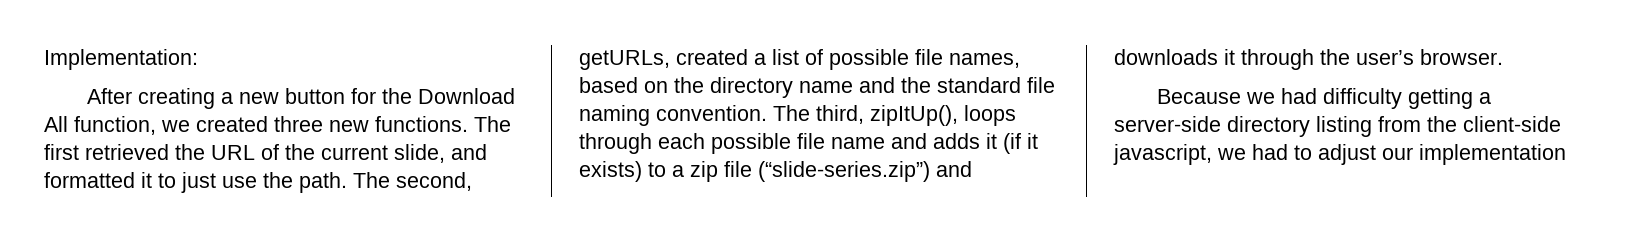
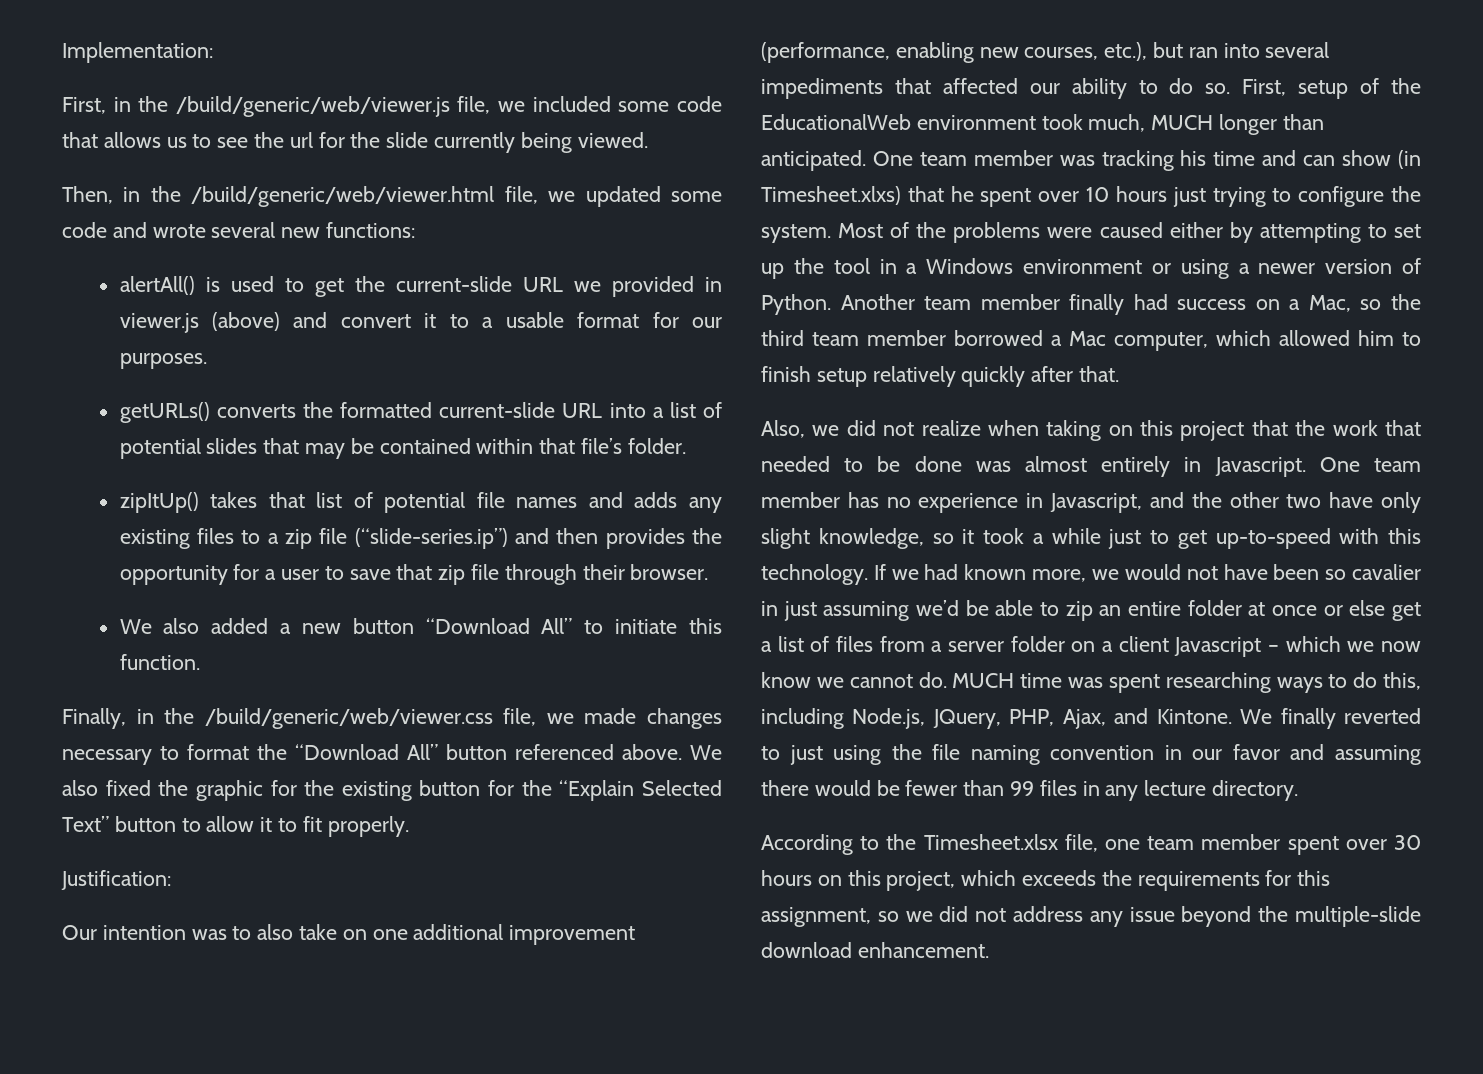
- After creating a new button for the Download All function, we created three new functions. The first retrieved the URL of the current slide, and formatted it to just use the path. The second, getURLs, created a list of possible file names, based on the directory name and the standard file naming convention. The third, zipItUp(), loops through each possible file name and adds it (if it exists) to a zip file (“slide-series.zip”) and downloads it through the user’s browser.
- Because we had difficulty getting a server-side directory listing from the client-side javascript, we had to adjust our implementation
+ First, in the /build/generic/web/viewer.js file, we included some code that allows us to see the url for the slide currently being viewed.
+ Then, in the /build/generic/web/viewer.html file, we updated some code and wrote several new functions:
+ alertAll() is used to get the current-slide URL we provided in viewer.js (above) and convert it to a usable format for our purposes.
+ getURLs() converts the formatted current-slide URL into a list of potential slides that may be contained within that file’s folder.
+ zipItUp() takes that list of potential file names and adds any existing files to a zip file (“slide-series.ip”) and then provides the opportunity for a user to save that zip file through their browser.
+ We also added a new button “Download All” to initiate this function.
+ Finally, in the /build/generic/web/viewer.css file, we made changes necessary to format the “Download All” button referenced above. We also fixed the graphic for the existing button for the “Explain Selected Text” button to allow it to fit properly.
+ Justification:
+ Our intention was to also take on one additional improvement (performance, enabling new courses, etc.), but ran into several impediments that affected our ability to do so. First, setup of the EducationalWeb environment took much, MUCH longer than anticipated. One team member was tracking his time and can show (in Timesheet.xlxs) that he spent over 10 hours just trying to configure the system. Most of the problems were caused either by attempting to set up the tool in a Windows environment or using a newer version of Python. Another team member finally had success on a Mac, so the third team member borrowed a Mac computer, which allowed him to finish setup relatively quickly after that.
+ Also, we did not realize when taking on this project that the work that needed to be done was almost entirely in Javascript. One team member has no experience in Javascript, and the other two have only slight knowledge, so it took a while just to get up-to-speed with this technology. If we had known more, we would not have been so cavalier in just assuming we’d be able to zip an entire folder at once or else get a list of files from a server folder on a client Javascript – which we now know we cannot do. MUCH time was spent researching ways to do this, including Node.js, JQuery, PHP, Ajax, and Kintone. We finally reverted to just using the file naming convention in our favor and assuming there would be fewer than 99 files in any lecture directory.
+ According to the Timesheet.xlsx file, one team member spent over 30 hours on this project, which exceeds the requirements for this assignment, so we did not address any issue beyond the multiple-slide download enhancement.

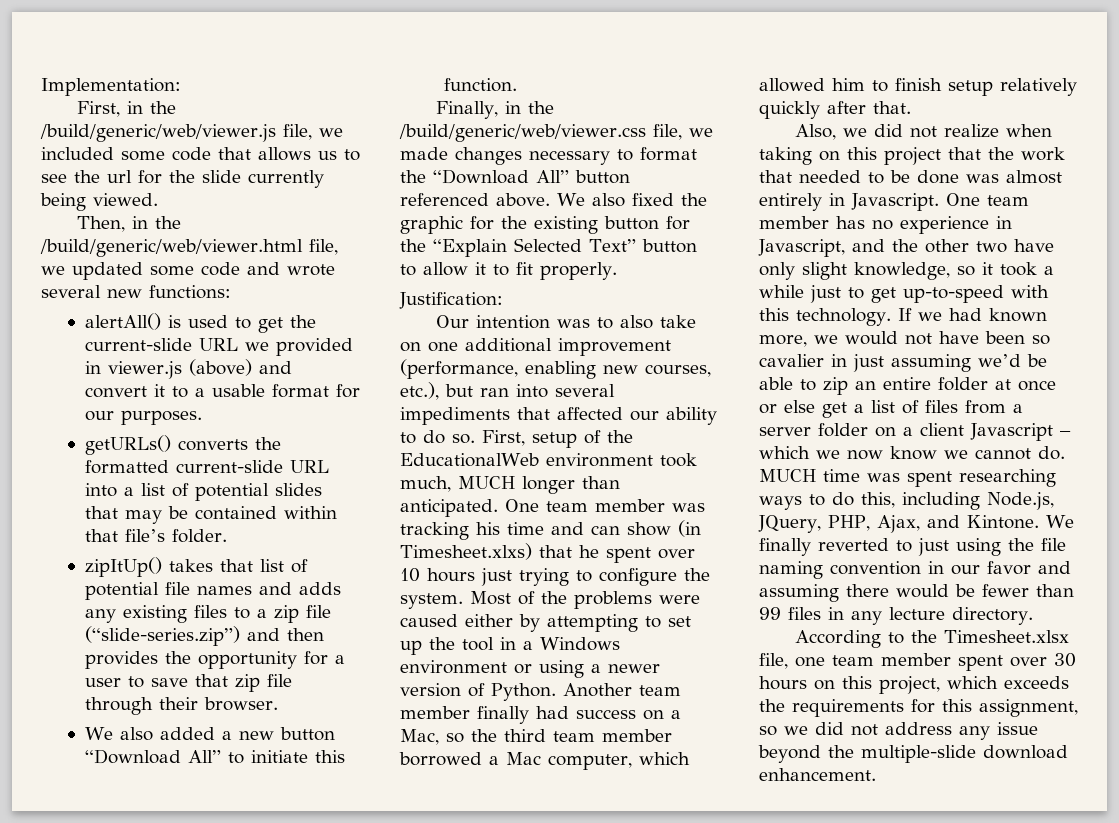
- zipItUp() takes that list of potential file names and adds any existing files to a zip file (“slide-series.ip”) and then provides the opportunity for a user to save that zip file through their browser.
+ zipItUp() takes that list of potential file names and adds any existing files to a zip file (“slide-series.zip”) and then provides the opportunity for a user to save that zip file through their browser.

